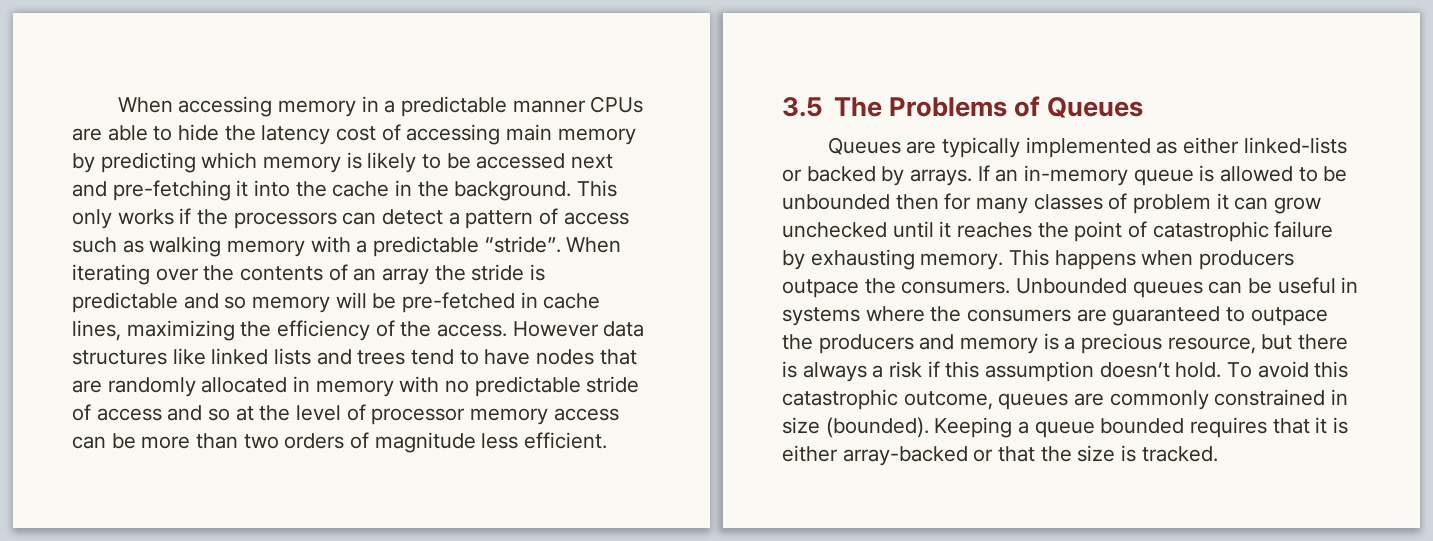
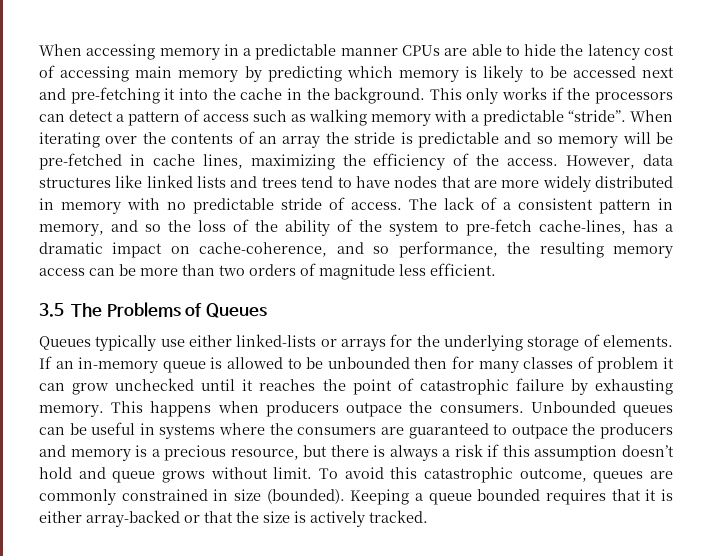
- However data structures like linked lists and trees tend to have nodes that are randomly allocated in memory with no predictable stride of access and so at the level of processor memory access can be more than two orders of magnitude less efficient.
+ However, data structures like linked lists and trees tend to have nodes that are more widely distributed in memory with no predictable stride of access. The lack of a consistent pattern in memory, and so the loss of the ability of the system to pre-fetch cache-lines, has a dramatic impact on cache-coherence, and so performance, the resulting memory access can be more than two orders of magnitude less efficient.
- Queues are typically implemented as either linked-lists or backed by arrays.
+ Queues typically use either linked-lists or arrays for the underlying storage of elements.
- Unbounded queues can be useful in systems where the consumers are guaranteed to outpace the producers and memory is a precious resource, but there is always a risk if this assumption doesn’t hold.
+ Unbounded queues can be useful in systems where the consumers are guaranteed to outpace the producers and memory is a precious resource, but there is always a risk if this assumption doesn’t hold and queue grows without limit.
- Keeping a queue bounded requires that it is either array-backed or that the size is tracked.
+ Keeping a queue bounded requires that it is either array-backed or that the size is actively tracked.

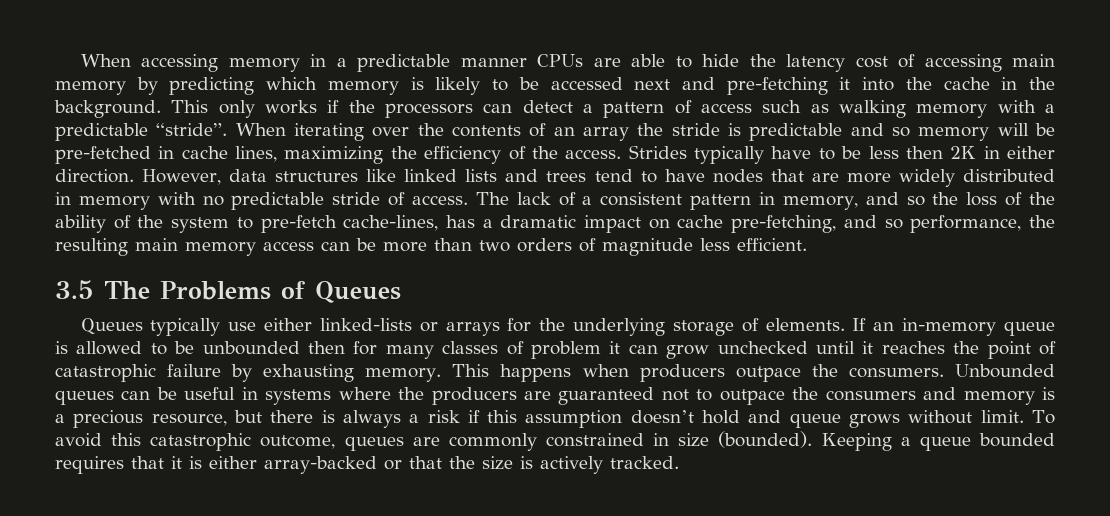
+ Strides typically have to be less then 2K in either direction.
- The lack of a consistent pattern in memory, and so the loss of the ability of the system to pre-fetch cache-lines, has a dramatic impact on cache-coherence, and so performance, the resulting memory access can be more than two orders of magnitude less efficient.
+ The lack of a consistent pattern in memory, and so the loss of the ability of the system to pre-fetch cache-lines, has a dramatic impact on cache pre-fetching, and so performance, the resulting main memory access can be more than two orders of magnitude less efficient.
- Unbounded queues can be useful in systems where the consumers are guaranteed to outpace the producers and memory is a precious resource, but there is always a risk if this assumption doesn’t hold and queue grows without limit.
+ Unbounded queues can be useful in systems where the producers are guaranteed not to outpace the consumers and memory is a precious resource, but there is always a risk if this assumption doesn’t hold and queue grows without limit.

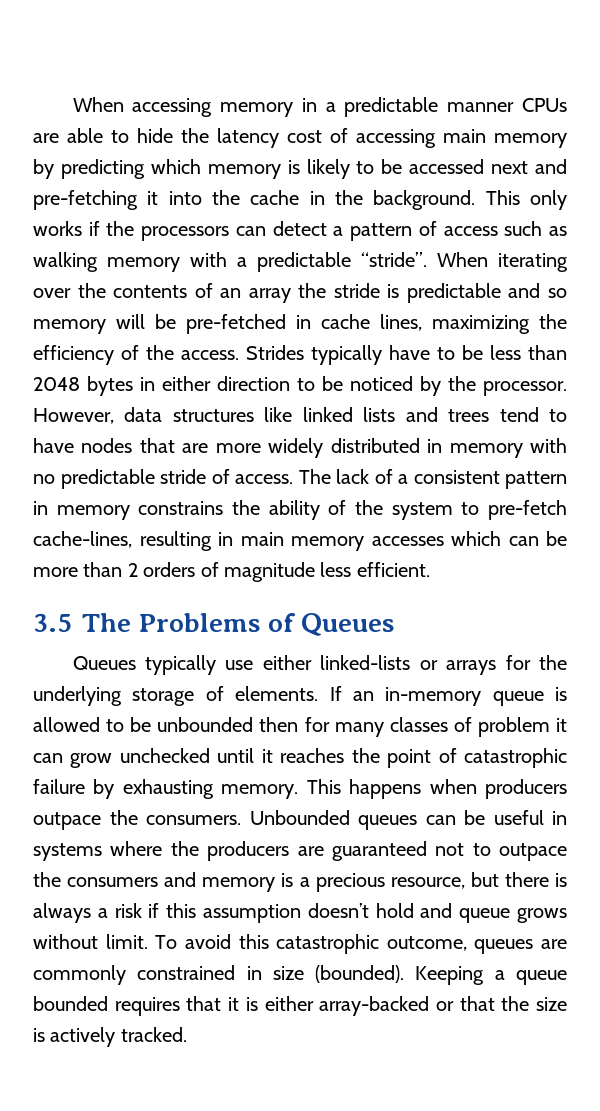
- Strides typically have to be less then 2K in either direction.
+ Strides typically have to be less than 2048 bytes in either direction to be noticed by the processor.
- The lack of a consistent pattern in memory, and so the loss of the ability of the system to pre-fetch cache-lines, has a dramatic impact on cache pre-fetching, and so performance, the resulting main memory access can be more than two orders of magnitude less efficient.
+ The lack of a consistent pattern in memory constrains the ability of the system to pre-fetch cache-lines, resulting in main memory accesses which can be more than 2 orders of magnitude less efficient.

